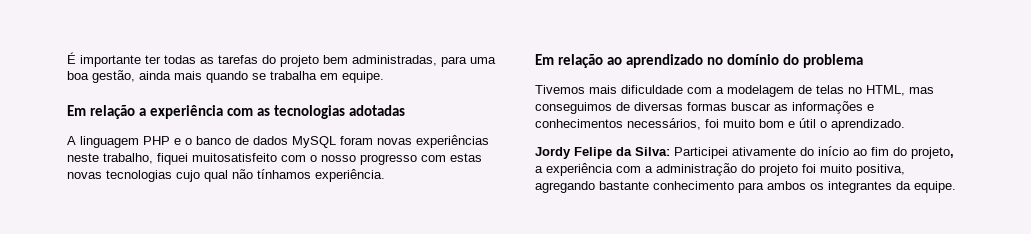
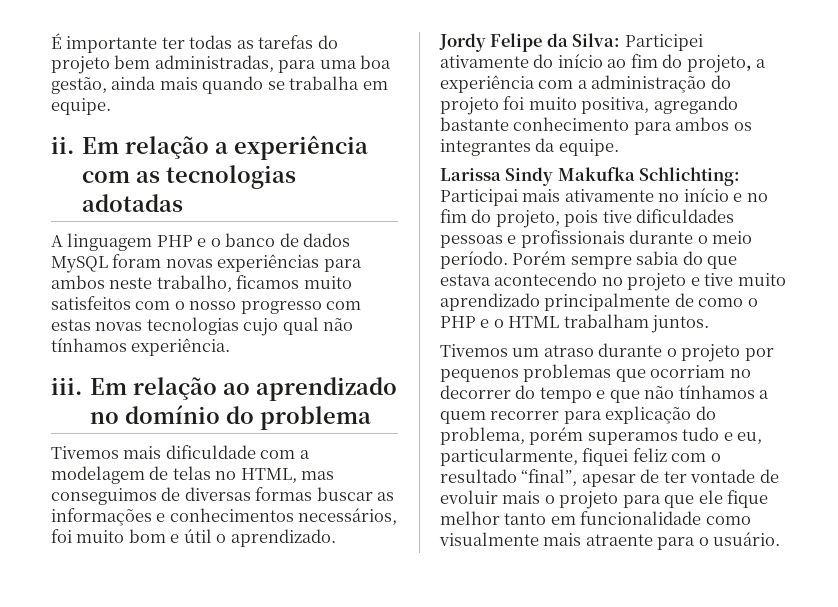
+ ii.
- A linguagem PHP e o banco de dados MySQL foram novas experiências neste trabalho, fiquei muitosatisfeito com o nosso progresso com estas novas tecnologias cujo qual não tínhamos experiência.
+ A linguagem PHP e o banco de dados MySQL foram novas experiências para ambos neste trabalho, ficamos muito satisfeitos com o nosso progresso com estas novas tecnologias cujo qual não tínhamos experiência.
+ iii.
+ Larissa Sindy Makufka Schlichting: Participai mais ativamente no início e no fim do projeto, pois tive dificuldades pessoas e profissionais durante o meio período. Porém sempre sabia do que estava acontecendo no projeto e tive muito aprendizado principalmente de como o PHP e o HTML trabalham juntos.
+ Tivemos um atraso durante o projeto por pequenos problemas que ocorriam no decorrer do tempo e que não tínhamos a quem recorrer para explicação do problema, porém superamos tudo e eu, particularmente, fiquei feliz com o resultado “final”, apesar de ter vontade de evoluir mais o projeto para que ele fique melhor tanto em funcionalidade como visualmente mais atraente para o usuário.

